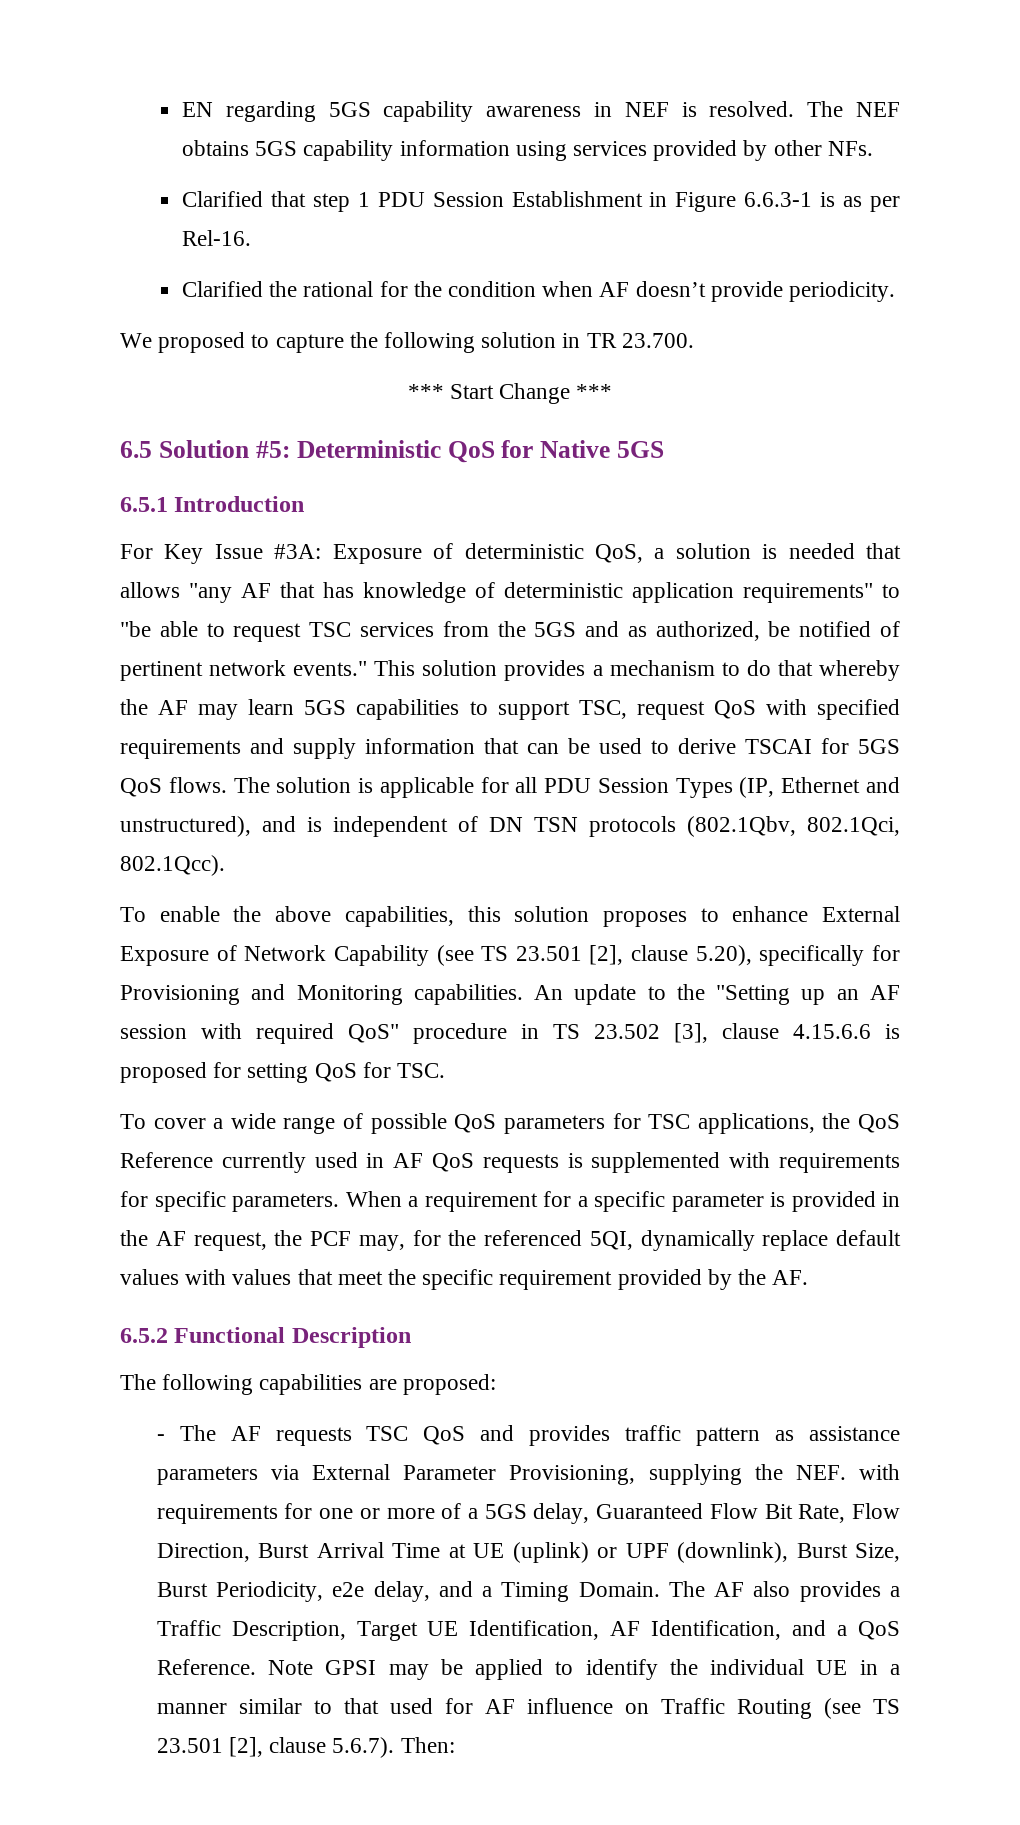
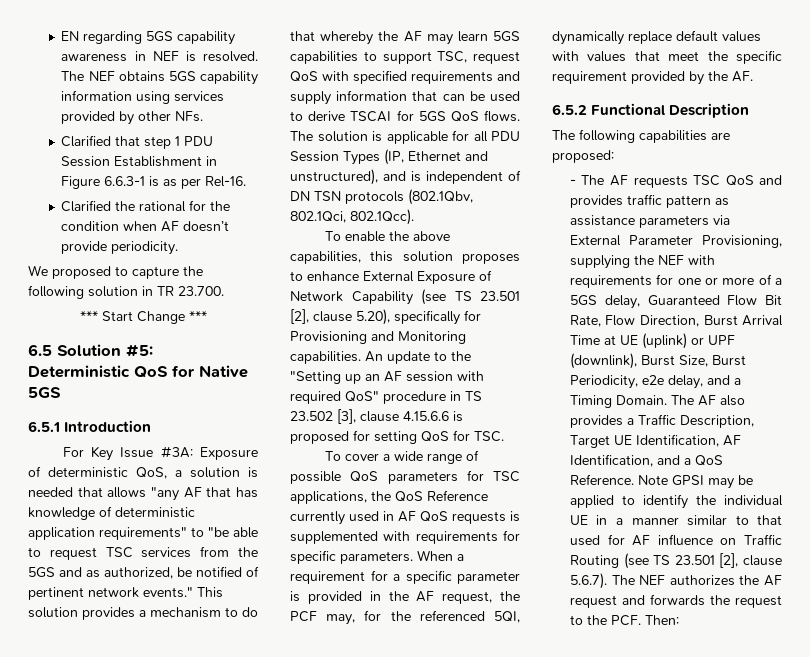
- - The AF requests TSC QoS and provides traffic pattern as assistance parameters via External Parameter Provisioning, supplying the NEF. with requirements for one or more of a 5GS delay, Guaranteed Flow Bit Rate, Flow Direction, Burst Arrival Time at UE (uplink) or UPF (downlink), Burst Size, Burst Periodicity, e2e delay, and a Timing Domain.
+ - The AF requests TSC QoS and provides traffic pattern as assistance parameters via External Parameter Provisioning, supplying the NEF with requirements for one or more of a 5GS delay, Guaranteed Flow Bit Rate, Flow Direction, Burst Arrival Time at UE (uplink) or UPF (downlink), Burst Size, Burst Periodicity, e2e delay, and a Timing Domain.
- Note GPSI may be applied to identify the individual UE in a manner similar to that used for AF influence on Traffic Routing (see TS 23.501 [2], clause 5.6.7). Then:
+ Note GPSI may be applied to identify the individual UE in a manner similar to that used for AF influence on Traffic Routing (see TS 23.501 [2], clause 5.6.7). The NEF authorizes the AF request and forwards the request to the PCF. Then:

